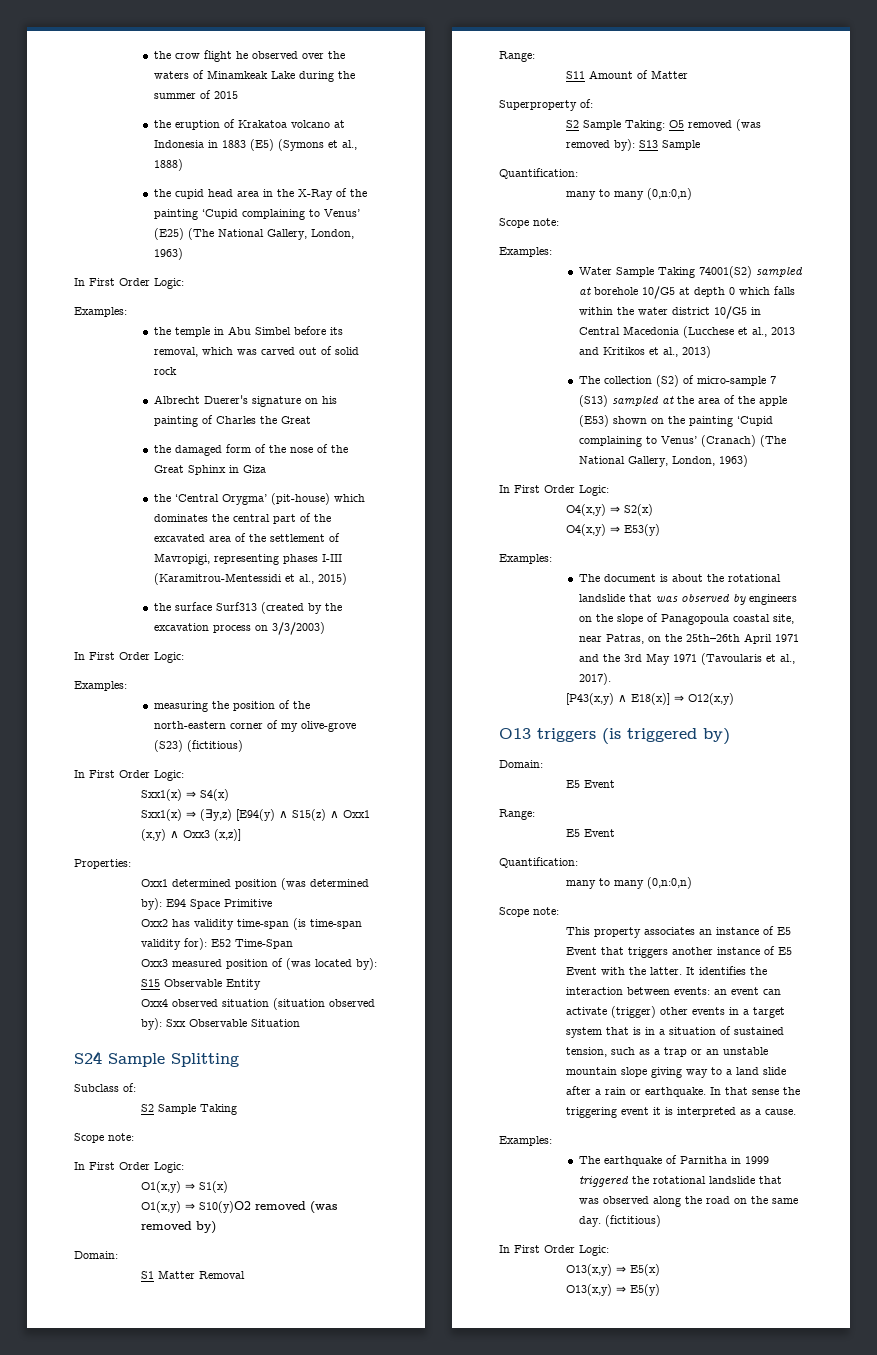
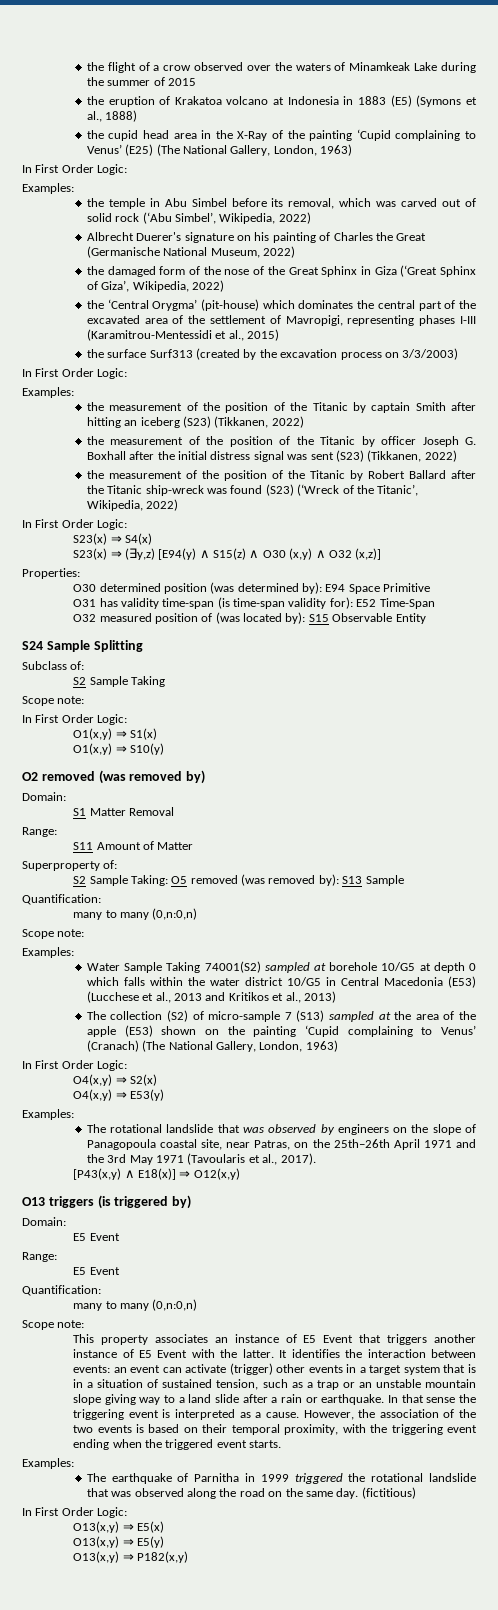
- the crow flight he observed over the waters of Minamkeak Lake during the summer of 2015
+ the flight of a crow observed over the waters of Minamkeak Lake during the summer of 2015
- the temple in Abu Simbel before its removal, which was carved out of solid rock
+ the temple in Abu Simbel before its removal, which was carved out of solid rock (‘Abu Simbel’, Wikipedia, 2022)
- Albrecht Duerer's signature on his painting of Charles the Great
+ Albrecht Duerer's signature on his painting of Charles the Great (Germanische National Museum, 2022)
- the damaged form of the nose of the Great Sphinx in Giza
+ the damaged form of the nose of the Great Sphinx in Giza (‘Great Sphinx of Giza’, Wikipedia, 2022)
- measuring the position of the north-eastern corner of my olive-grove (S23) (fictitious)
+ the measurement of the position of the Titanic by captain Smith after hitting an iceberg (S23) (Tikkanen, 2022)
+ the measurement of the position of the Titanic by officer Joseph G. Boxhall after the initial distress signal was sent (S23) (Tikkanen, 2022)
+ the measurement of the position of the Titanic by Robert Ballard after the Titanic ship-wreck was found (S23) (‘Wreck of the Titanic’, Wikipedia, 2022)
  In First Order Logic:
- Sxx1(x) ⇒ S4(x)
+ S23(x) ⇒ S4(x)
- Sxx1(x) ⇒ (∃y,z) [E94(y) ∧ S15(z) ∧ Oxx1 (x,y) ∧ Oxx3 (x,z)]
+ S23(x) ⇒ (∃y,z) [E94(y) ∧ S15(z) ∧ O30 (x,y) ∧ O32 (x,z)]
- Oxx1 determined position (was determined by): E94 Space Primitive
+ O30 determined position (was determined by): E94 Space Primitive
- Oxx2 has validity time-span (is time-span validity for): E52 Time-Span
+ O31 has validity time-span (is time-span validity for): E52 Time-Span
- Oxx3 measured position of (was located by): S15 Observable Entity
+ O32 measured position of (was located by): S15 Observable Entity
- Oxx4 observed situation (situation observed by): Sxx Observable Situation
- O1(x,y) ⇒ S10(y)O2 removed (was removed by)
+ O1(x,y) ⇒ S10(y)
+ O2 removed (was removed by)
- Water Sample Taking 74001(S2) sampled at borehole 10/G5 at depth 0 which falls within the water district 10/G5 in Central Macedonia (Lucchese et al., 2013 and Kritikos et al., 2013)
+ Water Sample Taking 74001(S2) sampled at borehole 10/G5 at depth 0 which falls within the water district 10/G5 in Central Macedonia (E53) (Lucchese et al., 2013 and Kritikos et al., 2013)
- The document is about the rotational landslide that was observed by engineers on the slope of Panagopoula coastal site, near Patras, on the 25th–26th April 1971 and the 3rd May 1971 (Tavoularis et al., 2017).
+ The rotational landslide that was observed by engineers on the slope of Panagopoula coastal site, near Patras, on the 25th–26th April 1971 and the 3rd May 1971 (Tavoularis et al., 2017).
- In that sense the triggering event it is interpreted as a cause.
+ In that sense the triggering event is interpreted as a cause. However, the association of the two events is based on their temporal proximity, with the triggering event ending when the triggered event starts.
+ O13(x,y) ⇒ P182(x,y)

